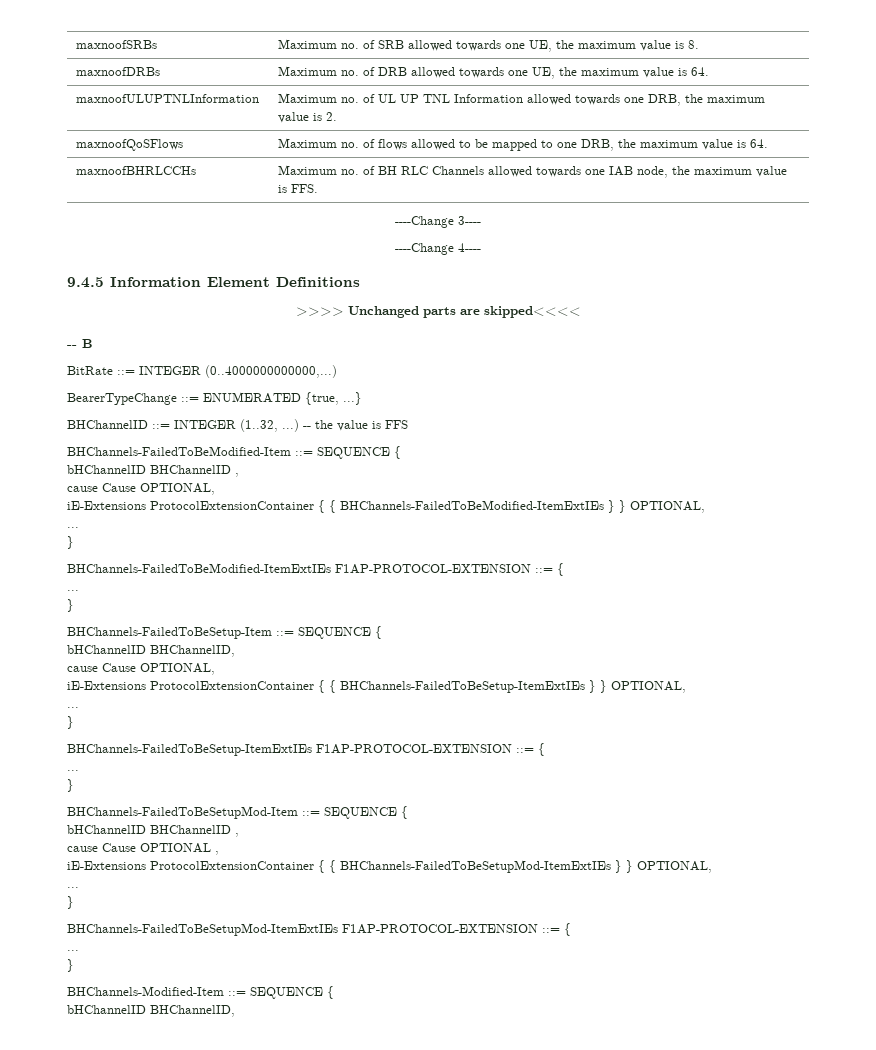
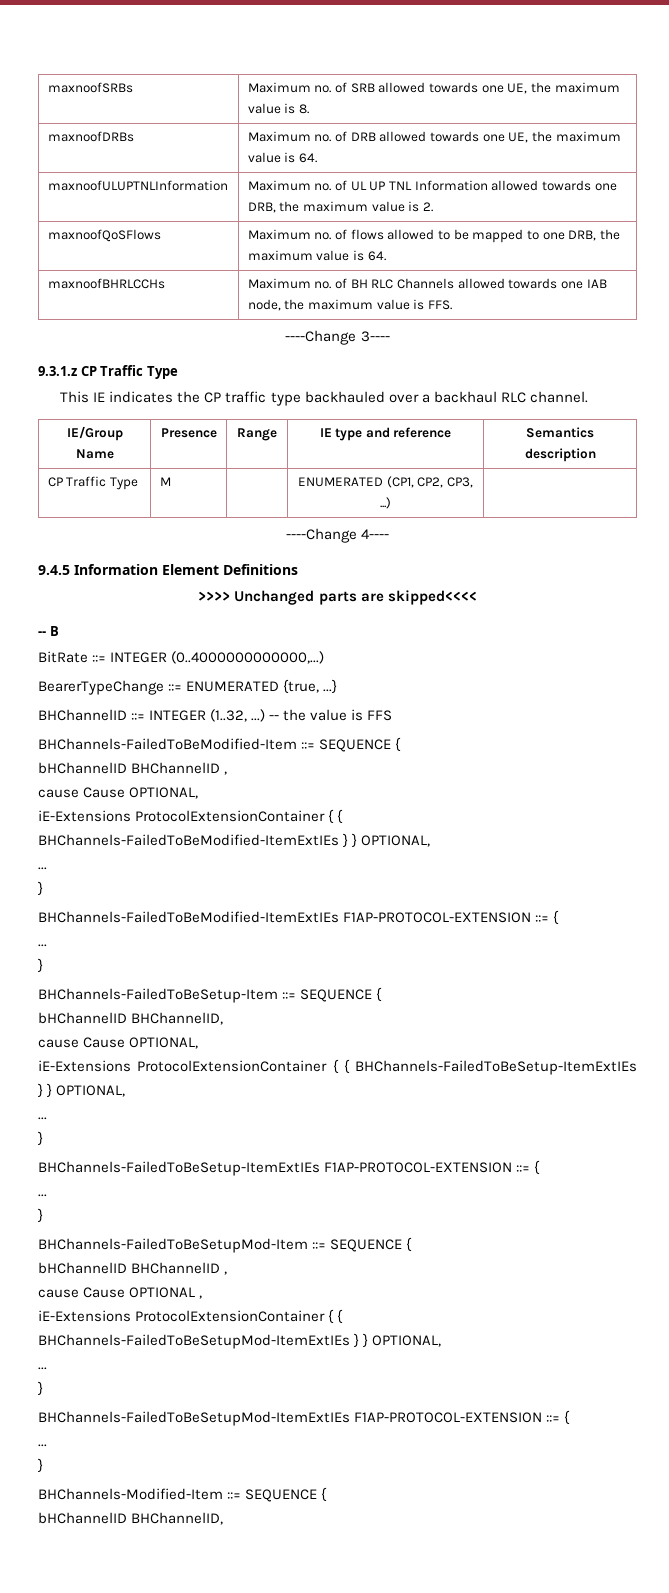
+ 9.3.1.z CP Traffic Type
+ This IE indicates the CP traffic type backhauled over a backhaul RLC channel.
+ IE/Group Name | Presence | Range | IE type and reference | Semantics description
+ CP Traffic Type | M | | ENUMERATED (CP1, CP2, CP3, ...) |

